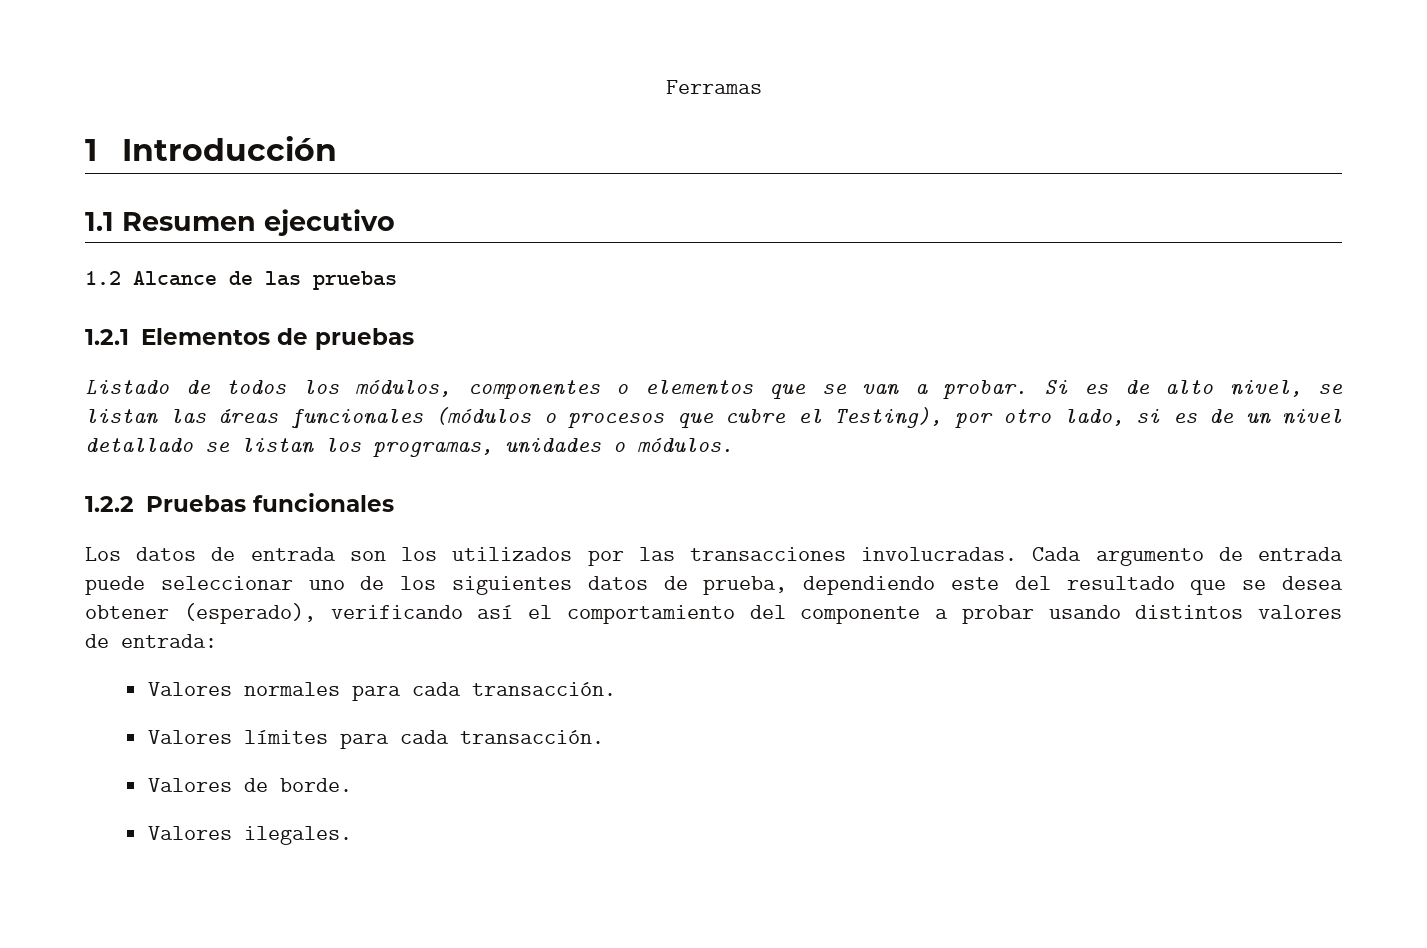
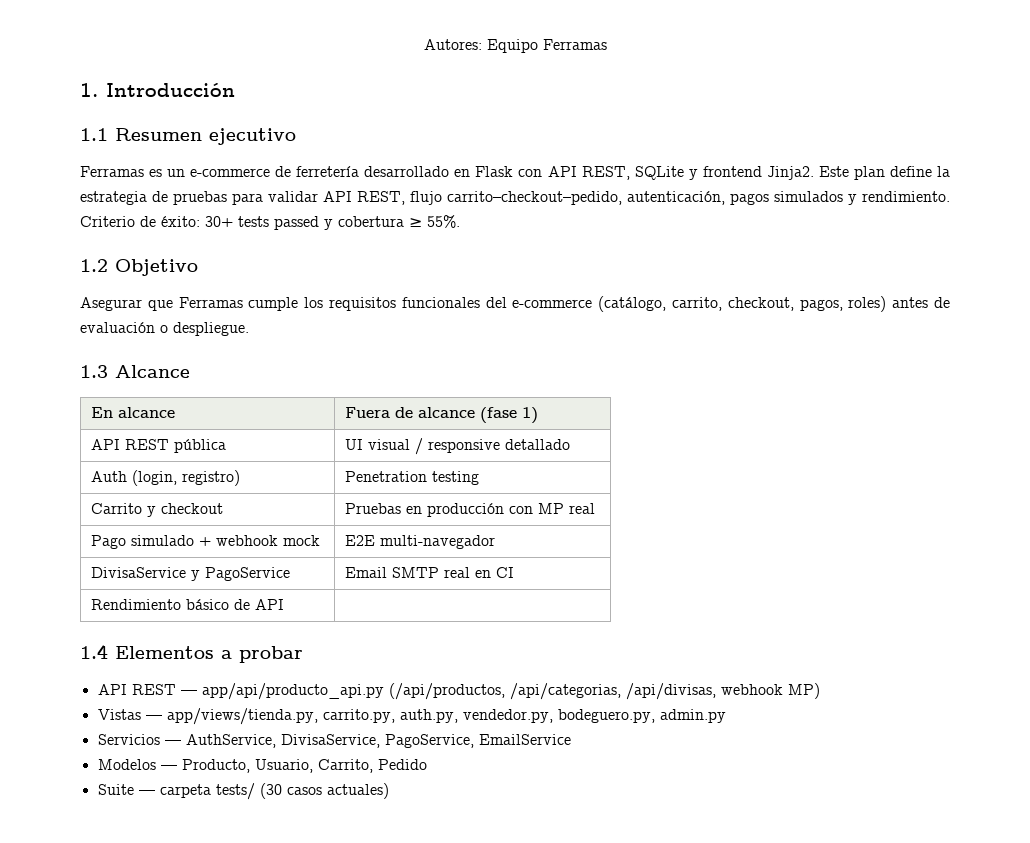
- Ferramas
+ Autores: Equipo Ferramas
- 1 Introducción
+ 1. Introducción
- 1.2 Alcance de las pruebas
- 1.2.1 Elementos de pruebas
- Listado de todos los módulos, componentes o elementos que se van a probar. Si es de alto nivel, se listan las áreas funcionales (módulos o procesos que cubre el Testing), por otro lado, si es de un nivel detallado se listan los programas, unidades o módulos.
- 1.2.2 Pruebas funcionales
- Los datos de entrada son los utilizados por las transacciones involucradas. Cada argumento de entrada puede seleccionar uno de los siguientes datos de prueba, dependiendo este del resultado que se desea obtener (esperado), verificando así el comportamiento del componente a probar usando distintos valores de entrada:
- Valores normales para cada transacción.
- Valores límites para cada transacción.
- Valores de borde.
- Valores ilegales.
+ Ferramas es un e-commerce de ferretería desarrollado en Flask con API REST, SQLite y frontend Jinja2. Este plan define la estrategia de pruebas para validar API REST, flujo carrito–checkout–pedido, autenticación, pagos simulados y rendimiento. Criterio de éxito: 30+ tests passed y cobertura ≥ 55%.
+ 1.2 Objetivo
+ Asegurar que Ferramas cumple los requisitos funcionales del e-commerce (catálogo, carrito, checkout, pagos, roles) antes de evaluación o despliegue.
+ 1.3 Alcance
+ En alcance | Fuera de alcance (fase 1)
+ API REST pública | UI visual / responsive detallado
+ Auth (login, registro) | Penetration testing
+ Carrito y checkout | Pruebas en producción con MP real
+ Pago simulado + webhook mock | E2E multi-navegador
+ DivisaService y PagoService | Email SMTP real en CI
+ Rendimiento básico de API |
+ 1.4 Elementos a probar
+ API REST — app/api/producto_api.py (/api/productos, /api/categorias, /api/divisas, webhook MP)
+ Vistas — app/views/tienda.py, carrito.py, auth.py, vendedor.py, bodeguero.py, admin.py
+ Servicios — AuthService, DivisaService, PagoService, EmailService
+ Modelos — Producto, Usuario, Carrito, Pedido
+ Suite — carpeta tests/ (30 casos actuales)

